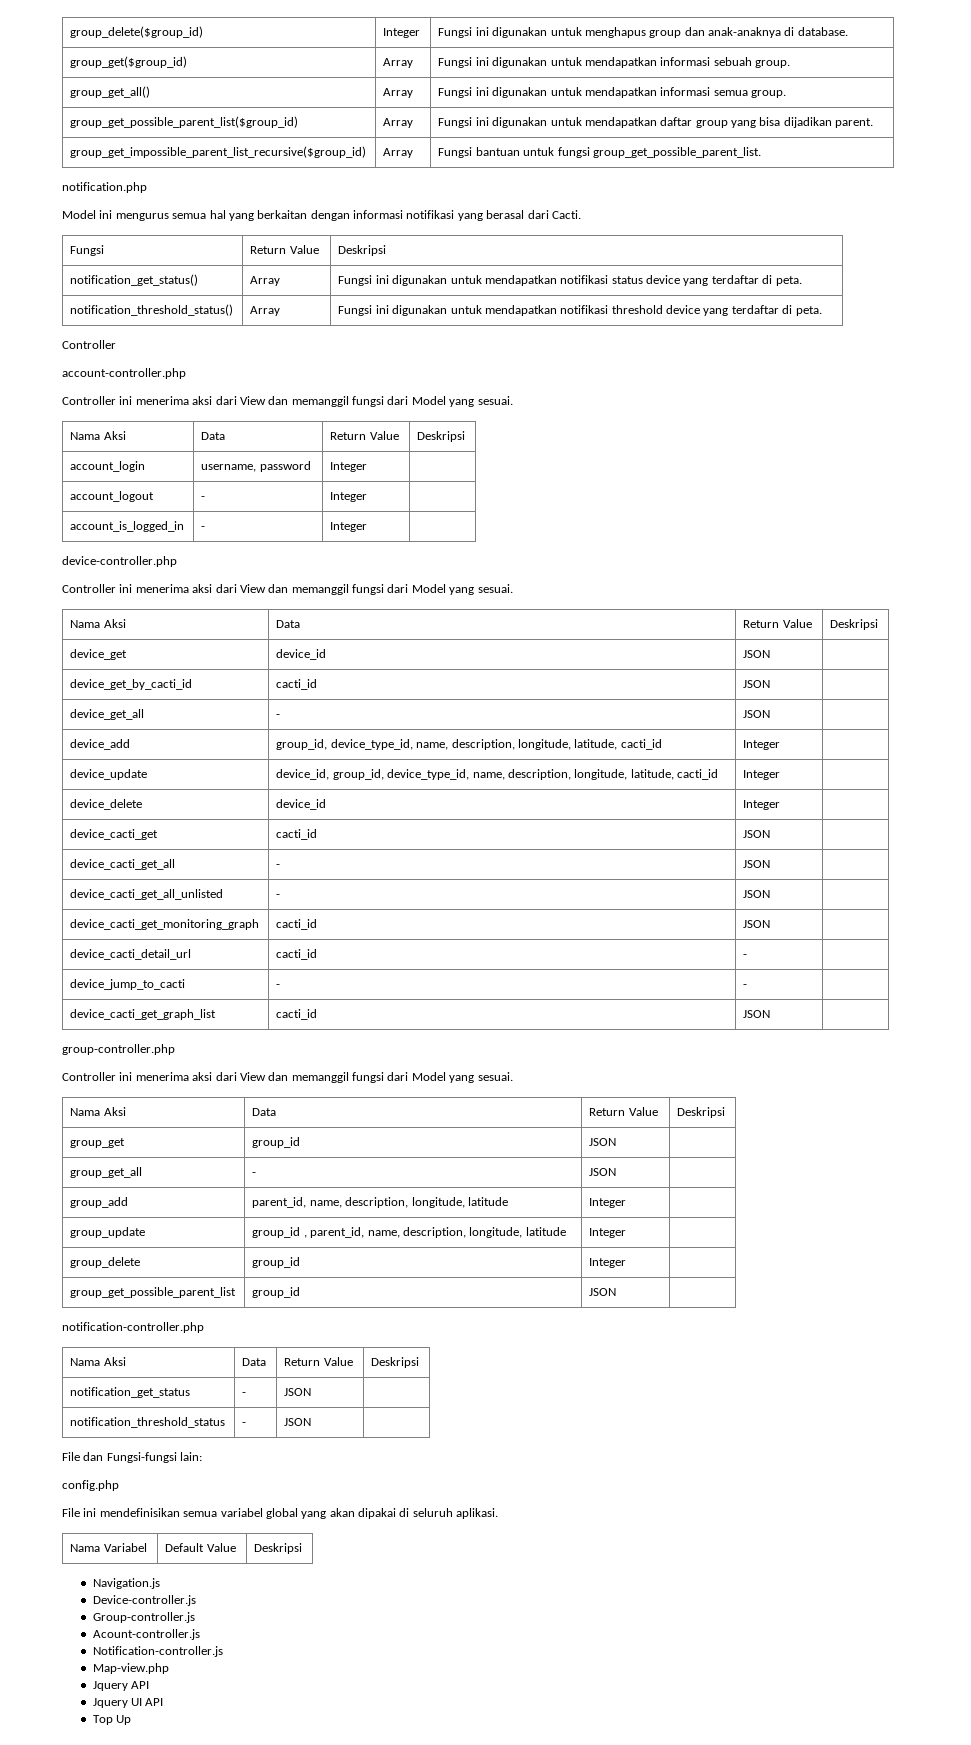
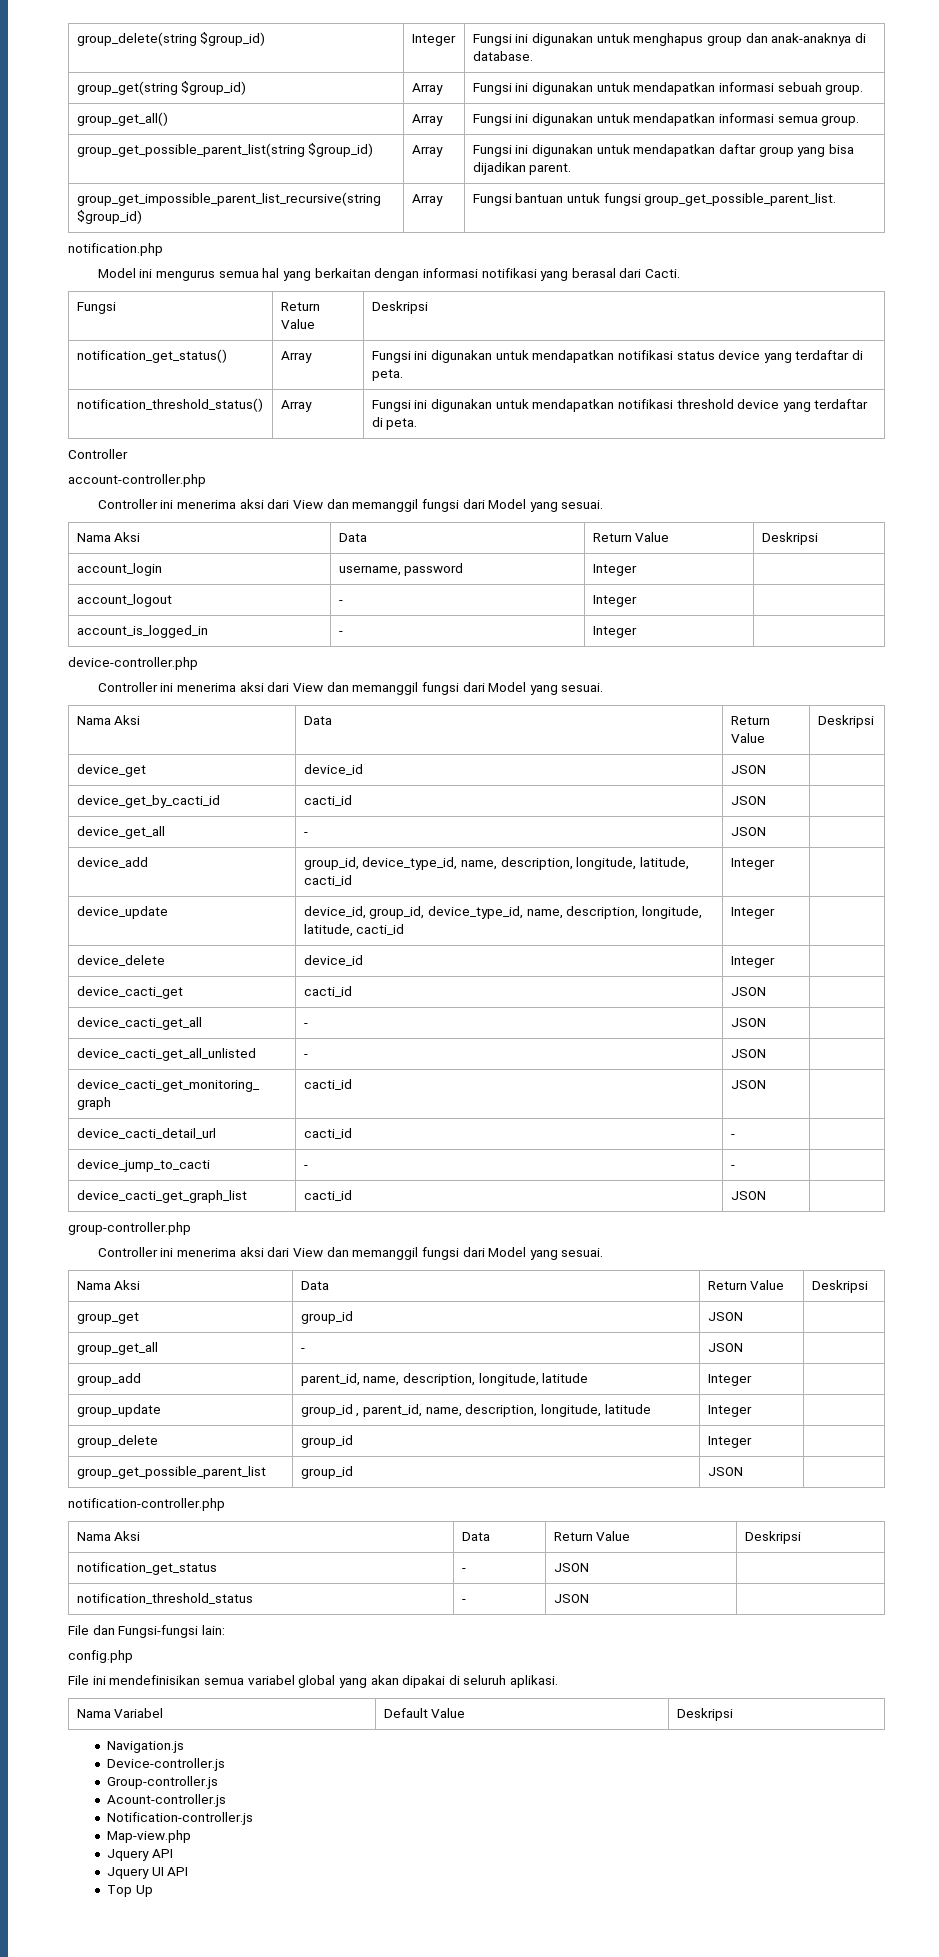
- group_delete($group_id) | Integer | Fungsi ini digunakan untuk menghapus group dan anak-anaknya di database.
+ group_delete(string $group_id) | Integer | Fungsi ini digunakan untuk menghapus group dan anak-anaknya di database.
- group_get($group_id) | Array | Fungsi ini digunakan untuk mendapatkan informasi sebuah group.
+ group_get(string $group_id) | Array | Fungsi ini digunakan untuk mendapatkan informasi sebuah group.
- group_get_possible_parent_list($group_id) | Array | Fungsi ini digunakan untuk mendapatkan daftar group yang bisa dijadikan parent.
+ group_get_possible_parent_list(string $group_id) | Array | Fungsi ini digunakan untuk mendapatkan daftar group yang bisa dijadikan parent.
- group_get_impossible_parent_list_recursive($group_id) | Array | Fungsi bantuan untuk fungsi group_get_possible_parent_list.
+ group_get_impossible_parent_list_recursive(string $group_id) | Array | Fungsi bantuan untuk fungsi group_get_possible_parent_list.

